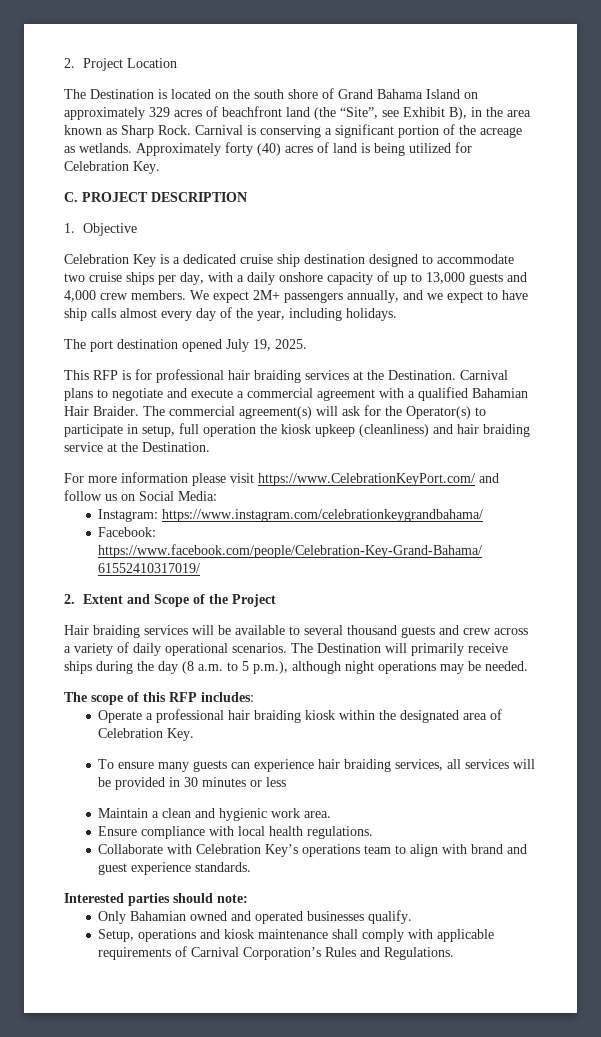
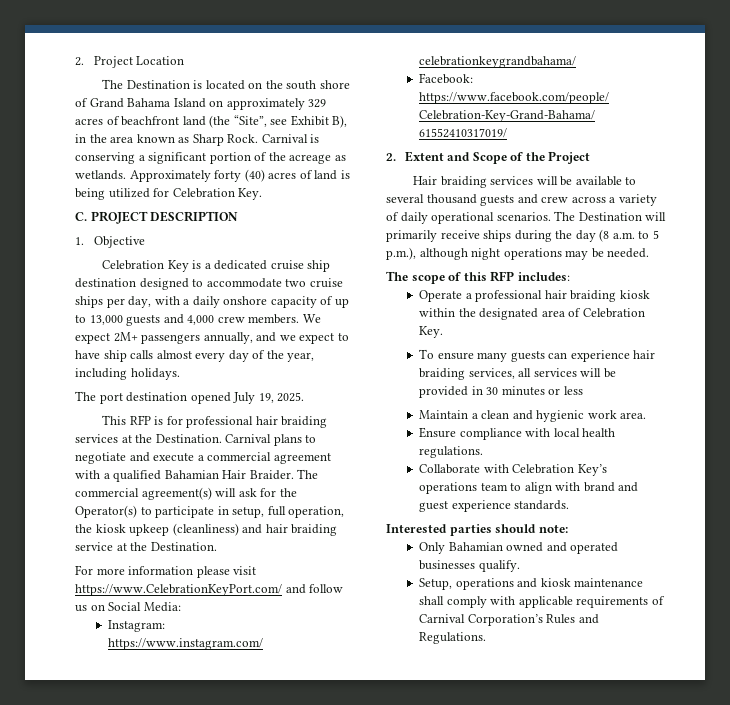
- The commercial agreement(s) will ask for the Operator(s) to participate in setup, full operation the kiosk upkeep (cleanliness) and hair braiding service at the Destination.
+ The commercial agreement(s) will ask for the Operator(s) to participate in setup, full operation, the kiosk upkeep (cleanliness) and hair braiding service at the Destination.

